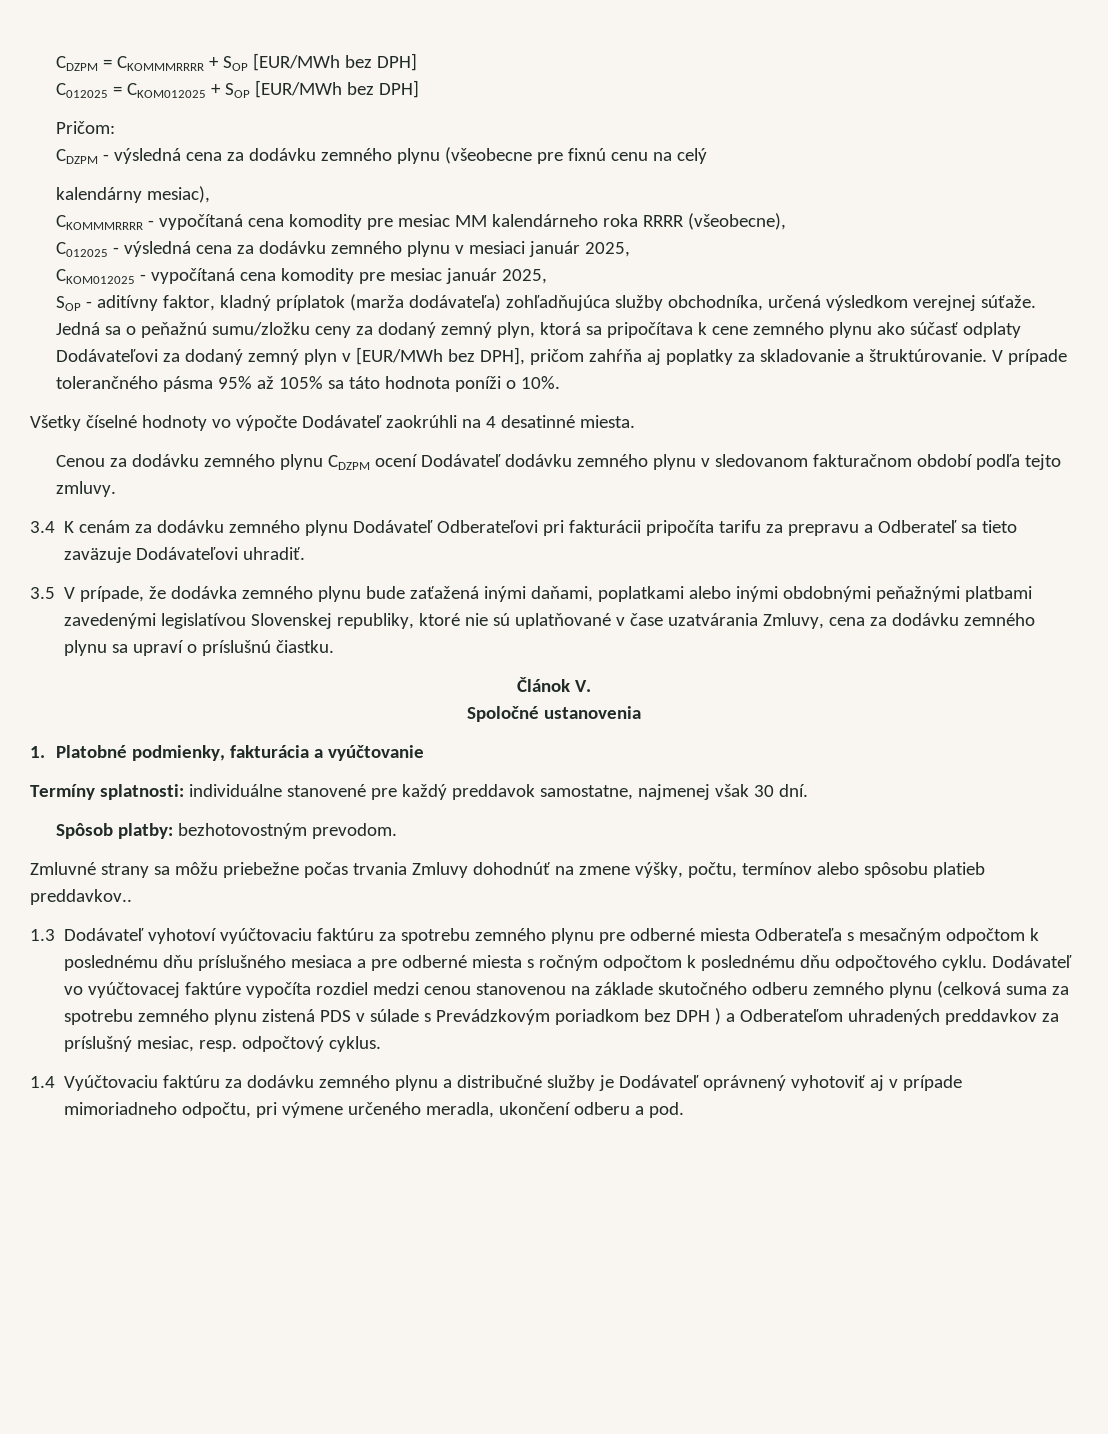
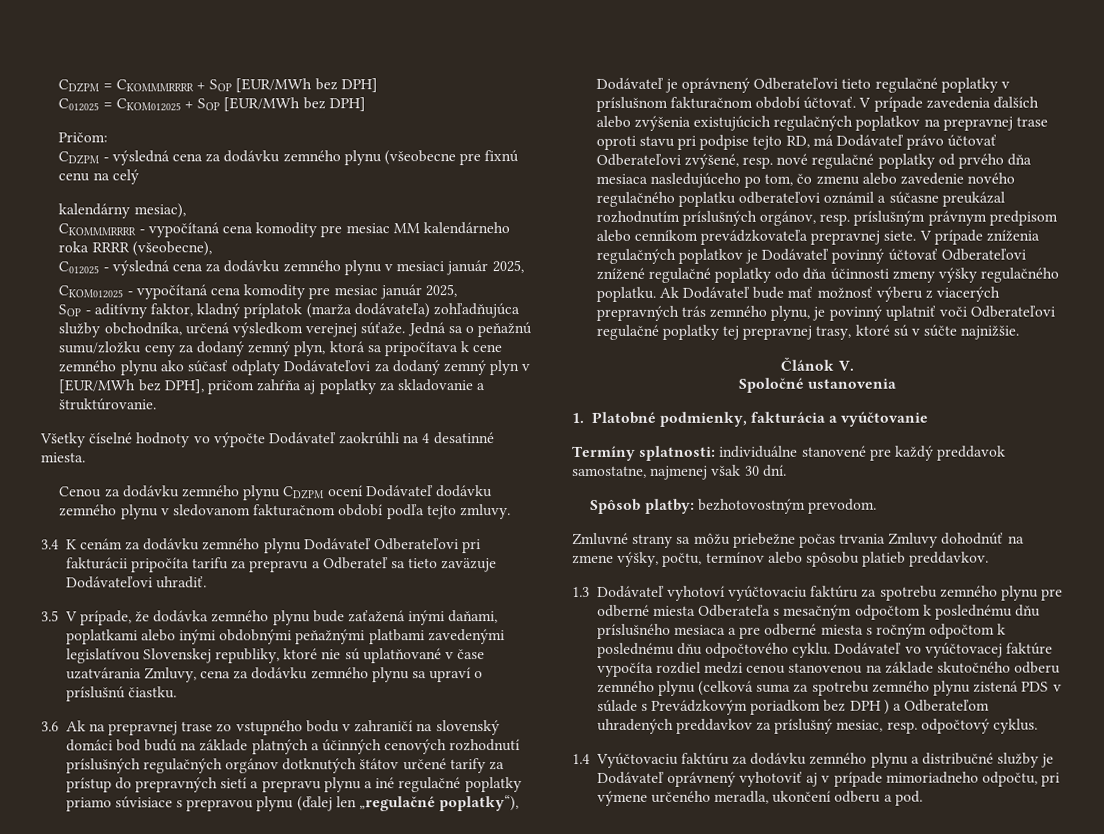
- V prípade tolerančného pásma 95% až 105% sa táto hodnota poníži o 10%.
+ 3.6 Ak na prepravnej trase zo vstupného bodu v zahraničí na slovenský domáci bod budú na základe platných a účinných cenových rozhodnutí príslušných regulačných orgánov dotknutých štátov určené tarify za prístup do prepravných sietí a prepravu plynu a iné regulačné poplatky priamo súvisiace s prepravou plynu (ďalej len „regulačné poplatky“), Dodávateľ je oprávnený Odberateľovi tieto regulačné poplatky v príslušnom fakturačnom období účtovať. V prípade zavedenia ďalších alebo zvýšenia existujúcich regulačných poplatkov na prepravnej trase oproti stavu pri podpise tejto RD, má Dodávateľ právo účtovať Odberateľovi zvýšené, resp. nové regulačné poplatky od prvého dňa mesiaca nasledujúceho po tom, čo zmenu alebo zavedenie nového regulačného poplatku odberateľovi oznámil a súčasne preukázal rozhodnutím príslušných orgánov, resp. príslušným právnym predpisom alebo cenníkom prevádzkovateľa prepravnej siete. V prípade zníženia regulačných poplatkov je Dodávateľ povinný účtovať Odberateľovi znížené regulačné poplatky odo dňa účinnosti zmeny výšky regulačného poplatku. Ak Dodávateľ bude mať možnosť výberu z viacerých prepravných trás zemného plynu, je povinný uplatniť voči Odberateľovi regulačné poplatky tej prepravnej trasy, ktoré sú v súčte najnižšie.
- Zmluvné strany sa môžu priebežne počas trvania Zmluvy dohodnúť na zmene výšky, počtu, termínov alebo spôsobu platieb preddavkov..
+ Zmluvné strany sa môžu priebežne počas trvania Zmluvy dohodnúť na zmene výšky, počtu, termínov alebo spôsobu platieb preddavkov.

